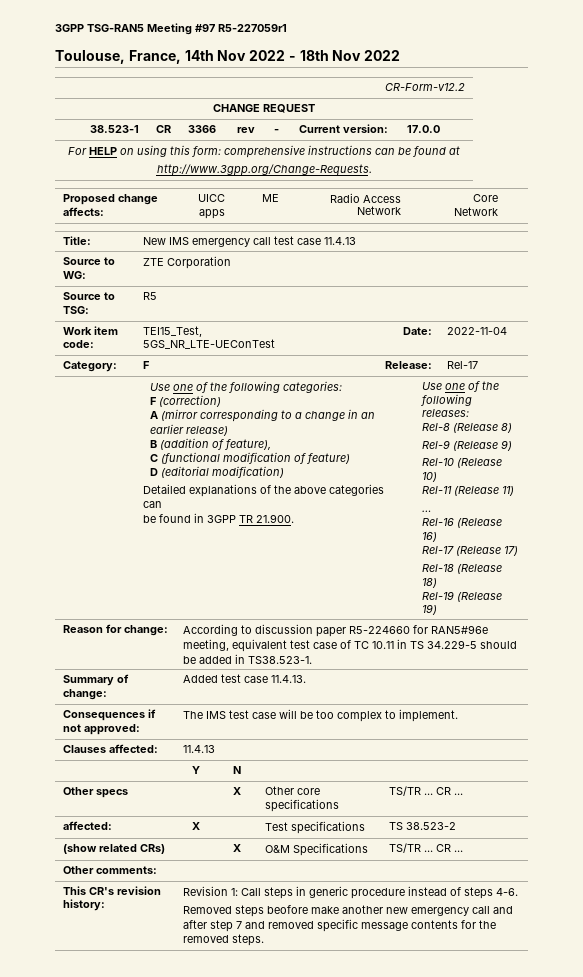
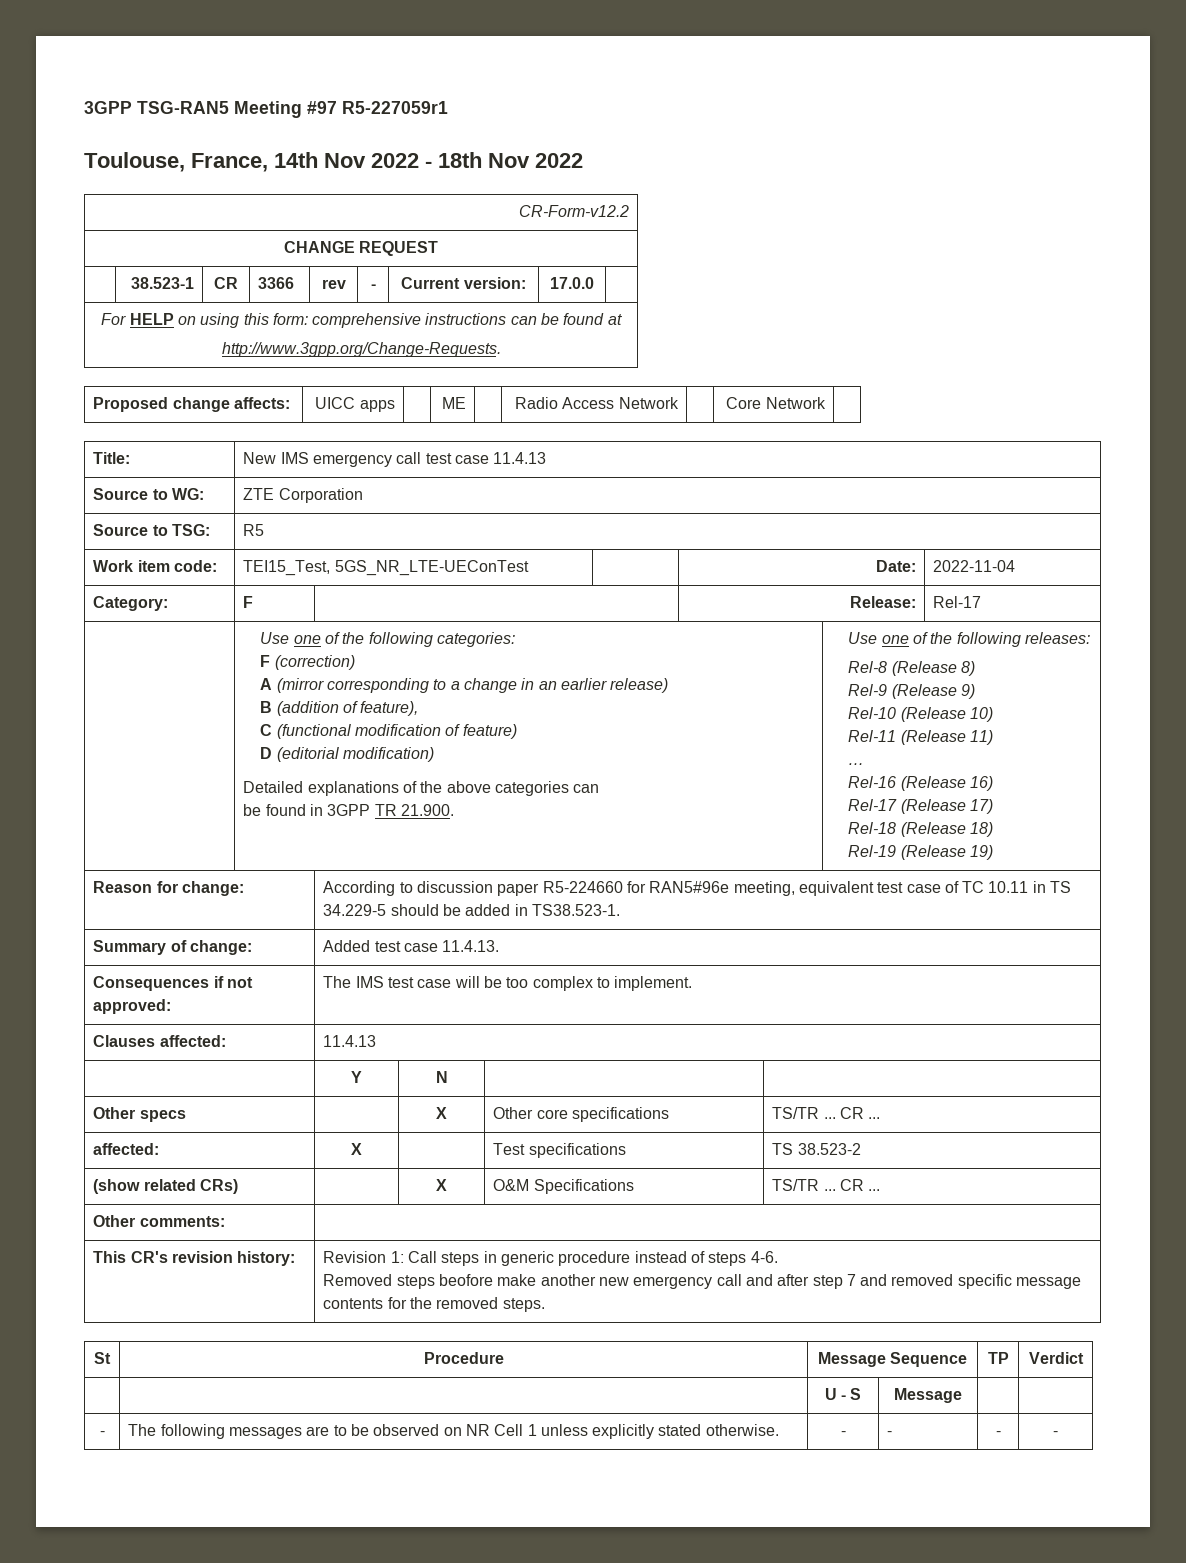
+ St | Procedure | Message Sequence | TP | Verdict
+ | | U - S | Message | |
+ - | The following messages are to be observed on NR Cell 1 unless explicitly stated otherwise. | - | - | - | -

